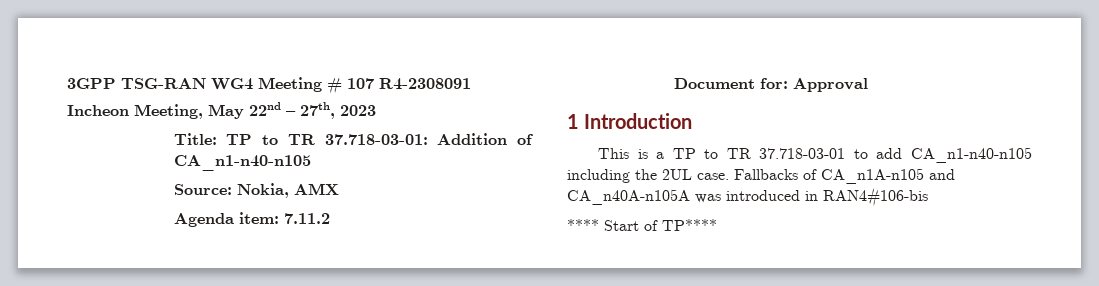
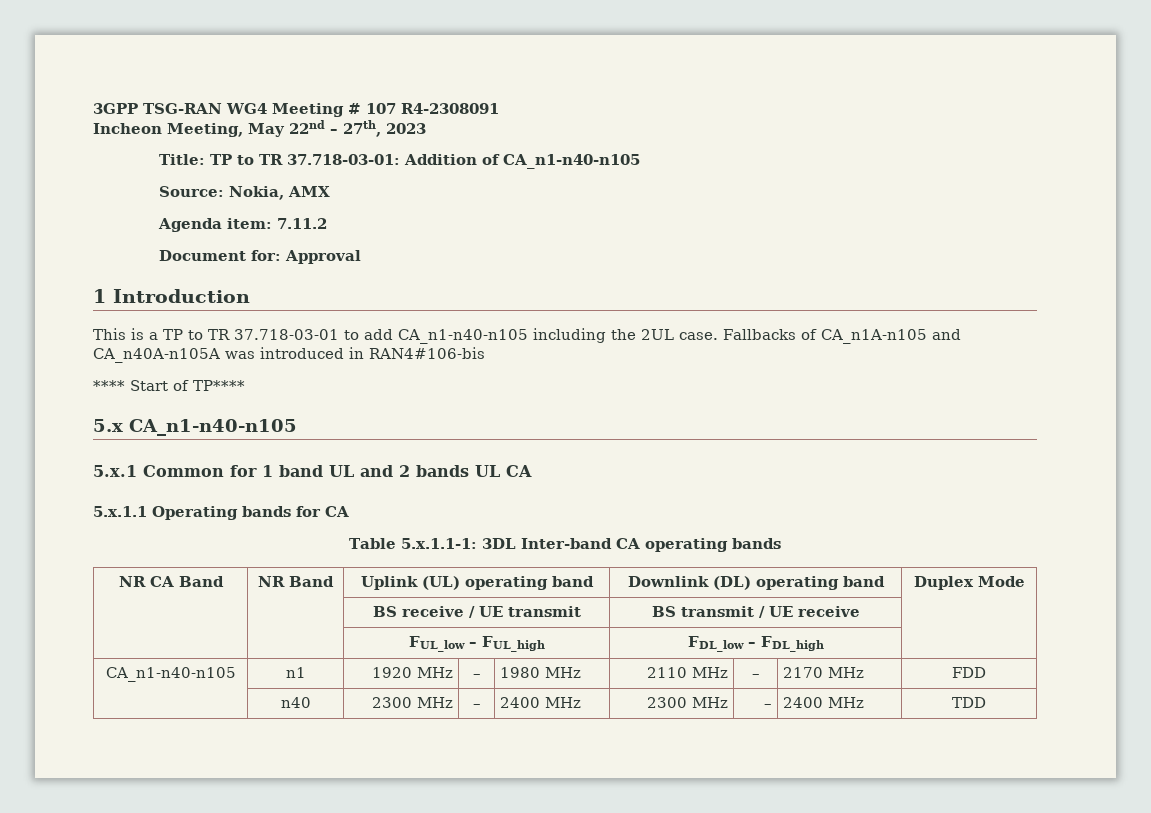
+ 5.x CA_n1-n40-n105
+ 5.x.1 Common for 1 band UL and 2 bands UL CA
+ 5.x.1.1 Operating bands for CA
+ Table 5.x.1.1-1: 3DL Inter-band CA operating bands
+ NR CA Band | NR Band | Uplink (UL) operating band | Downlink (DL) operating band | Duplex Mode
+ | | BS receive / UE transmit | BS transmit / UE receive |
+ | | FUL_low – FUL_high | FDL_low – FDL_high |
+ CA_n1-n40-n105 | n1 | 1920 MHz | – | 1980 MHz | 2110 MHz | – | 2170 MHz | FDD
+ | n40 | 2300 MHz | – | 2400 MHz | 2300 MHz | – | 2400 MHz | TDD

